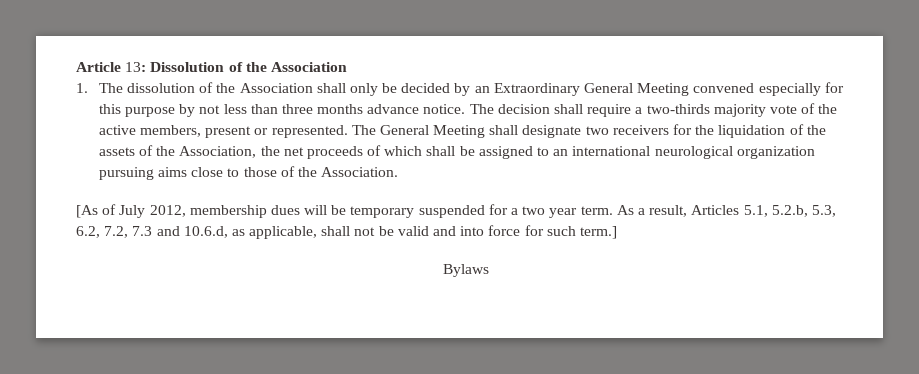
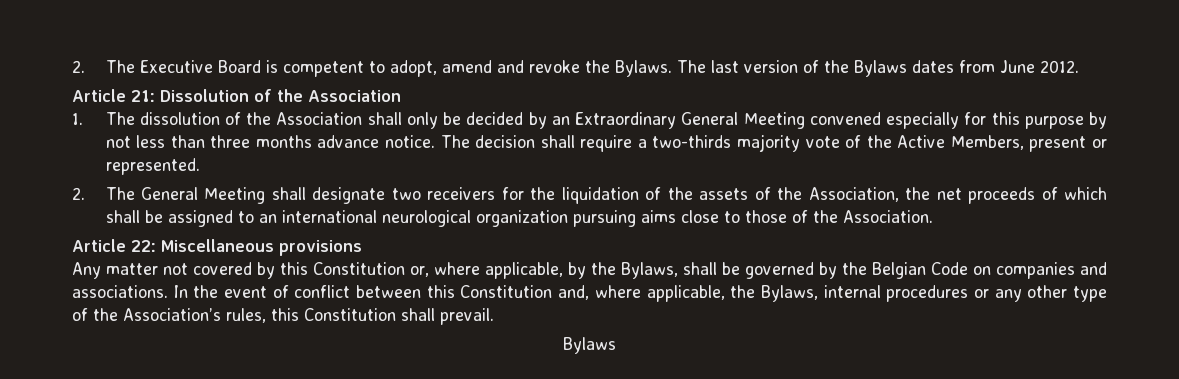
- Article 13: Dissolution of the Association
+ 2. The Executive Board is competent to adopt, amend and revoke the Bylaws. The last version of the Bylaws dates from June 2012.
+ Article 21: Dissolution of the Association
- The decision shall require a two-thirds majority vote of the active members, present or represented. The General Meeting shall designate two receivers for the liquidation of the assets of the Association, the net proceeds of which shall be assigned to an international neurological organization pursuing aims close to those of the Association.
+ The decision shall require a two-thirds majority vote of the Active Members, present or represented.
+ 2. The General Meeting shall designate two receivers for the liquidation of the assets of the Association, the net proceeds of which shall be assigned to an international neurological organization pursuing aims close to those of the Association.
- [As of July 2012, membership dues will be temporary suspended for a two year term. As a result, Articles 5.1, 5.2.b, 5.3, 6.2, 7.2, 7.3 and 10.6.d, as applicable, shall not be valid and into force for such term.]
+ Article 22: Miscellaneous provisions
+ Any matter not covered by this Constitution or, where applicable, by the Bylaws, shall be governed by the Belgian Code on companies and associations. In the event of conflict between this Constitution and, where applicable, the Bylaws, internal procedures or any other type of the Association’s rules, this Constitution shall prevail.

